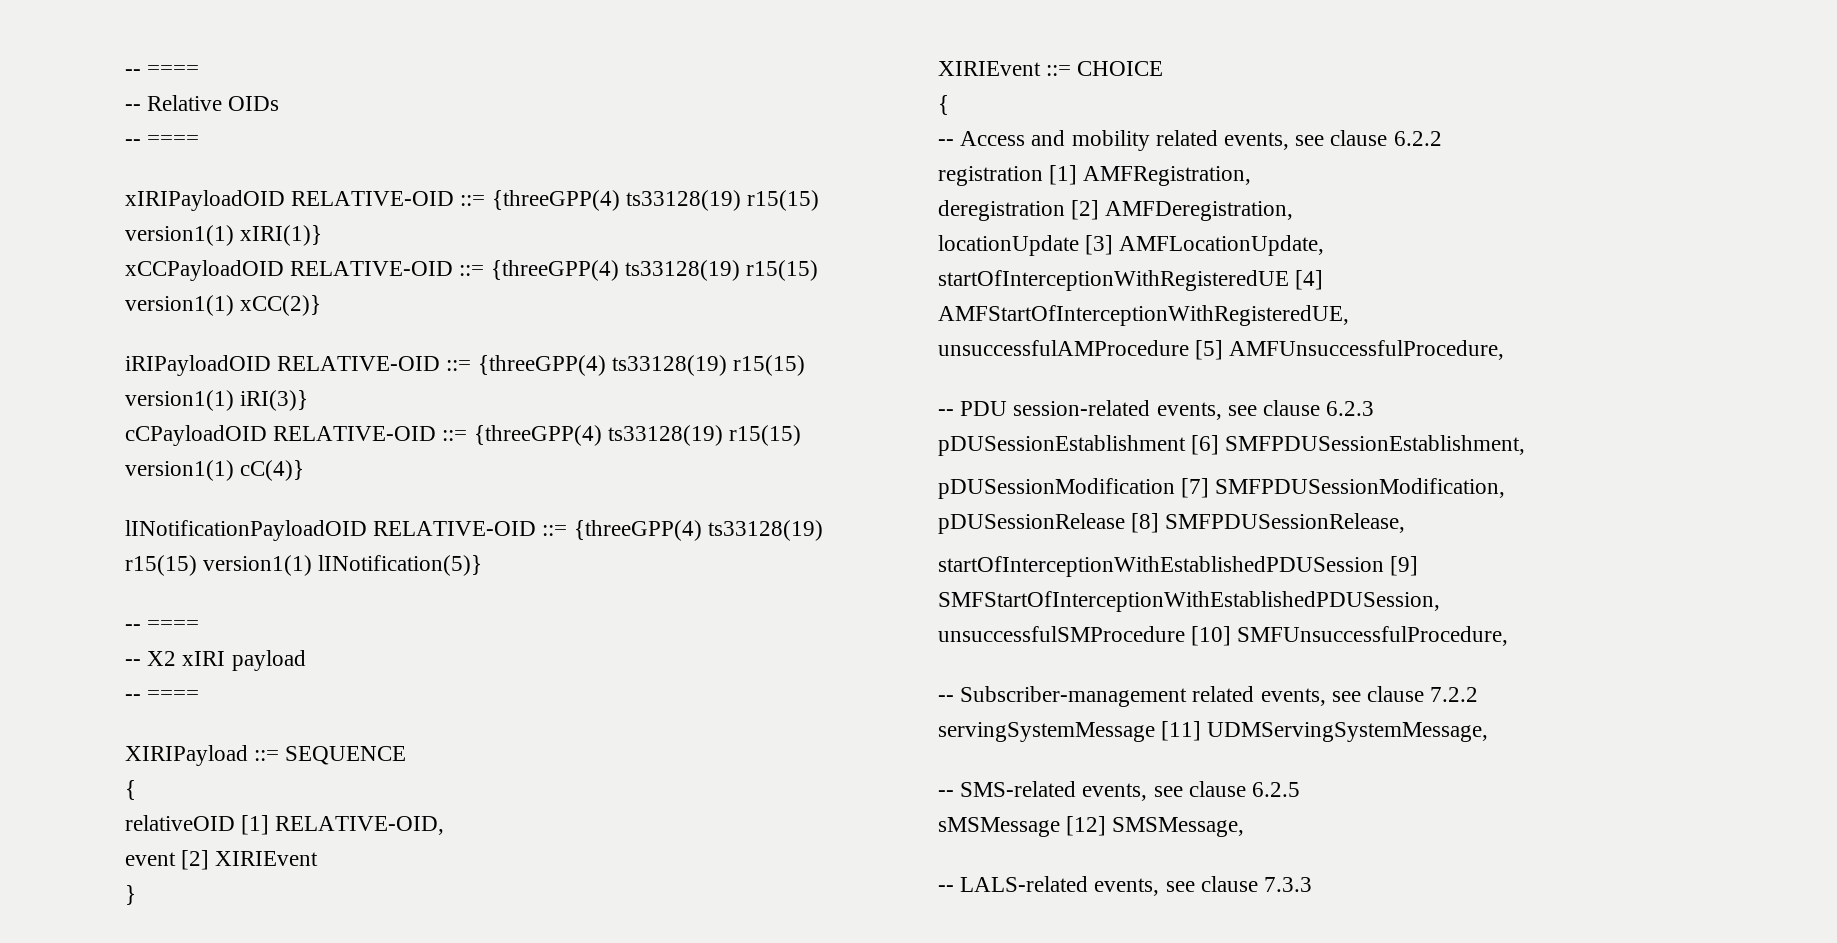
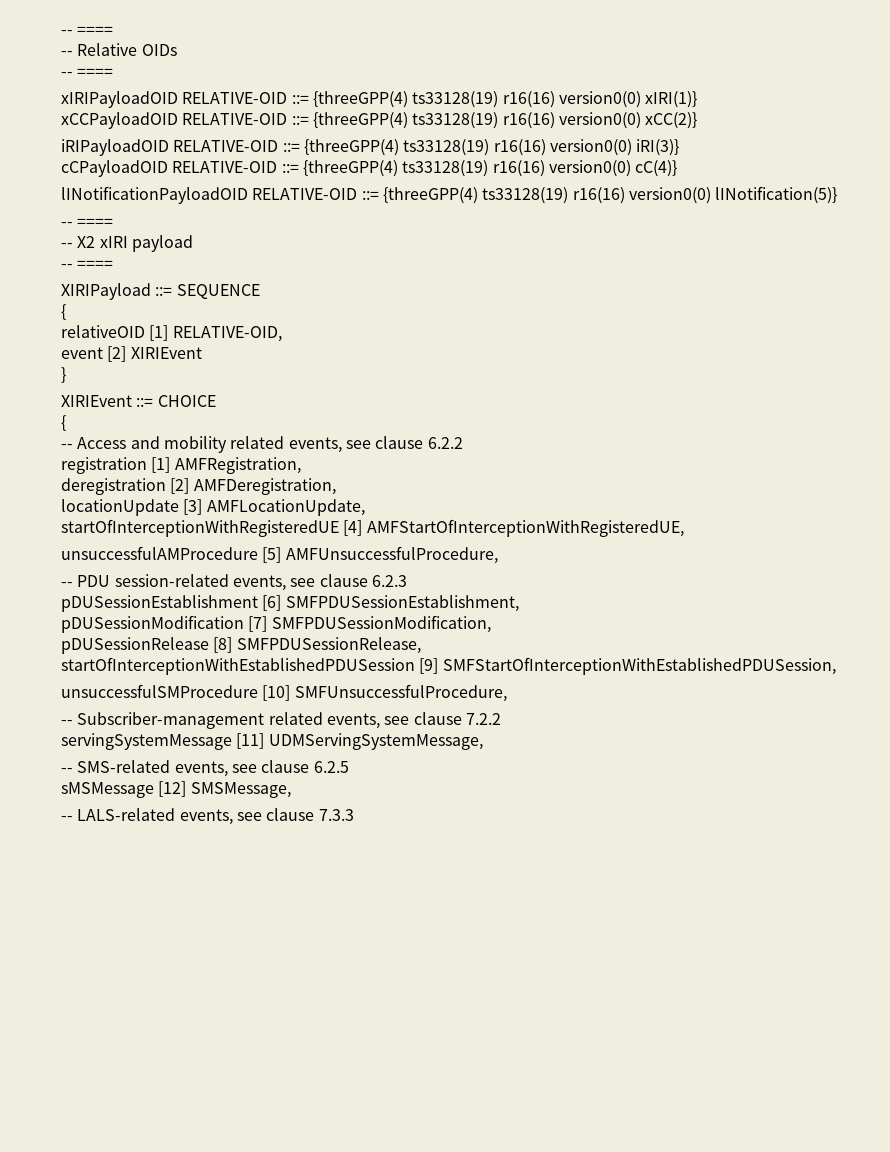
- xIRIPayloadOID RELATIVE-OID ::= {threeGPP(4) ts33128(19) r15(15) version1(1) xIRI(1)}
+ xIRIPayloadOID RELATIVE-OID ::= {threeGPP(4) ts33128(19) r16(16) version0(0) xIRI(1)}
- xCCPayloadOID RELATIVE-OID ::= {threeGPP(4) ts33128(19) r15(15) version1(1) xCC(2)}
+ xCCPayloadOID RELATIVE-OID ::= {threeGPP(4) ts33128(19) r16(16) version0(0) xCC(2)}
- iRIPayloadOID RELATIVE-OID ::= {threeGPP(4) ts33128(19) r15(15) version1(1) iRI(3)}
+ iRIPayloadOID RELATIVE-OID ::= {threeGPP(4) ts33128(19) r16(16) version0(0) iRI(3)}
- cCPayloadOID RELATIVE-OID ::= {threeGPP(4) ts33128(19) r15(15) version1(1) cC(4)}
+ cCPayloadOID RELATIVE-OID ::= {threeGPP(4) ts33128(19) r16(16) version0(0) cC(4)}
- lINotificationPayloadOID RELATIVE-OID ::= {threeGPP(4) ts33128(19) r15(15) version1(1) lINotification(5)}
+ lINotificationPayloadOID RELATIVE-OID ::= {threeGPP(4) ts33128(19) r16(16) version0(0) lINotification(5)}

